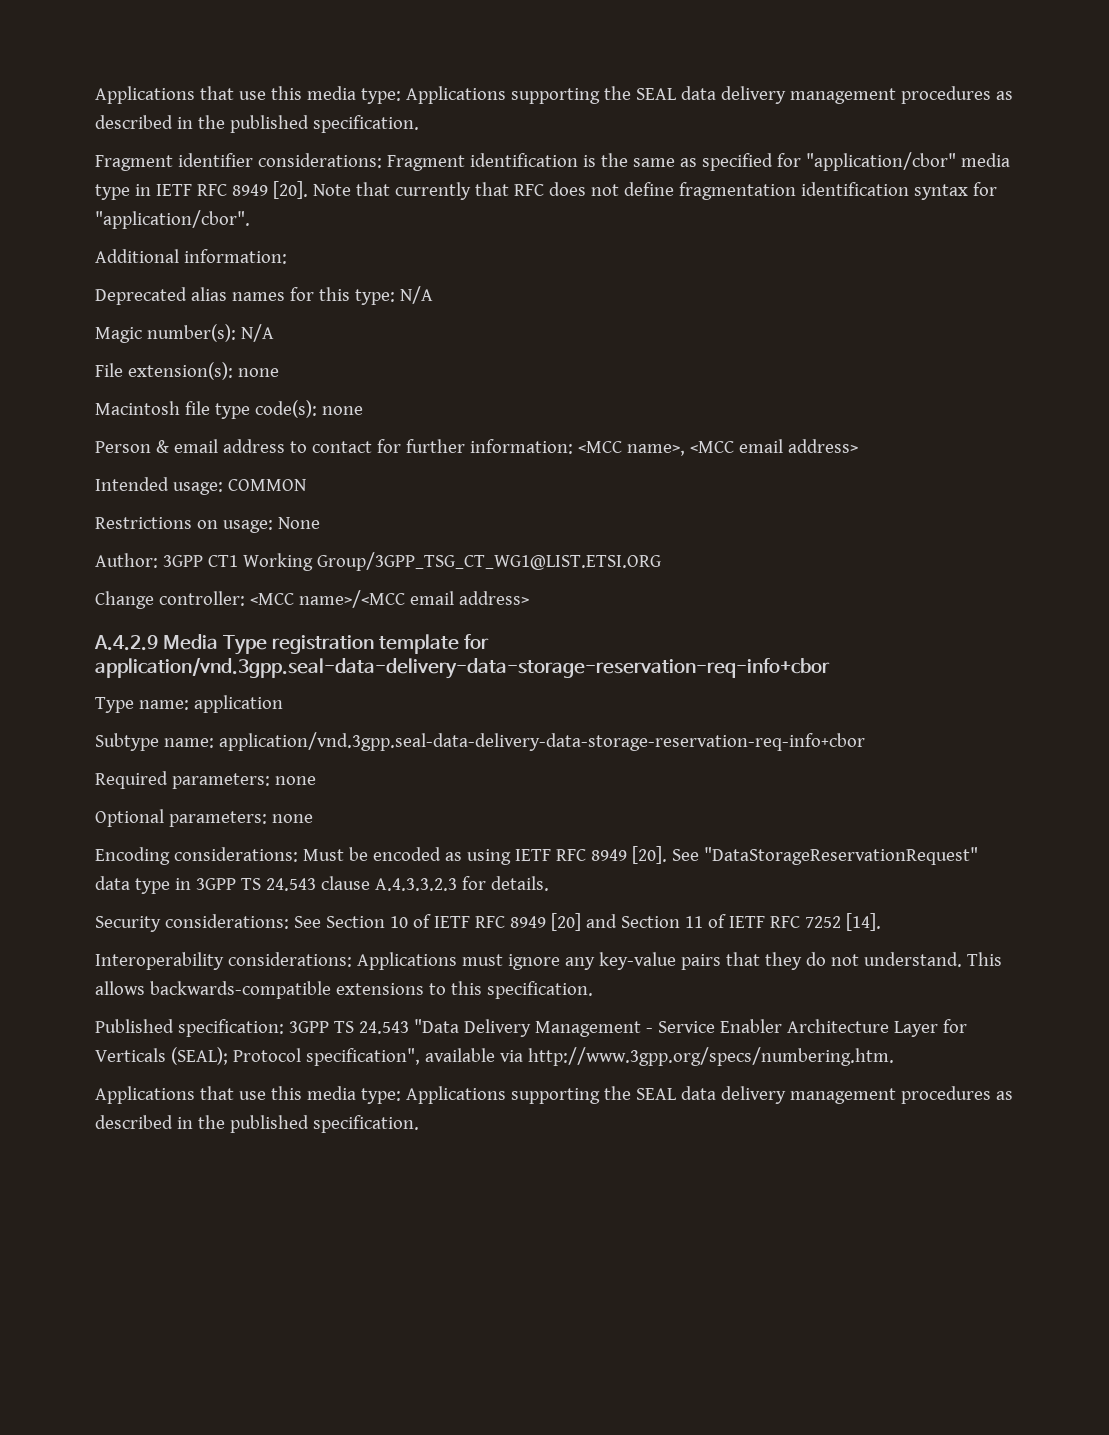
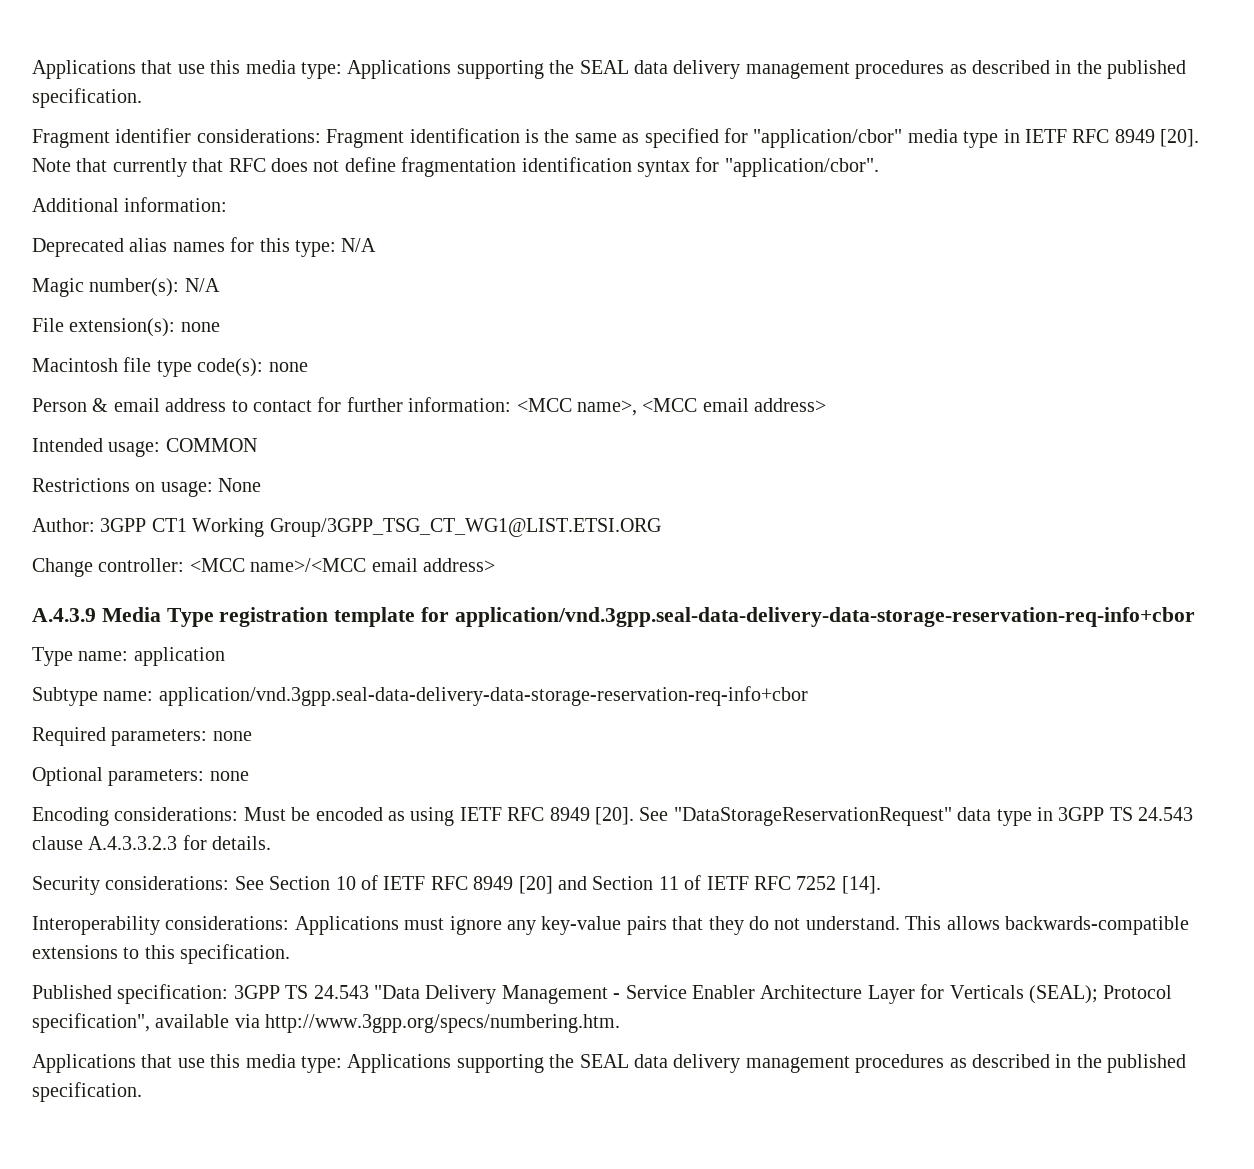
- A.4.2.9 Media Type registration template for application/vnd.3gpp.seal-data-delivery-data-storage-reservation-req-info+cbor
+ A.4.3.9 Media Type registration template for application/vnd.3gpp.seal-data-delivery-data-storage-reservation-req-info+cbor

